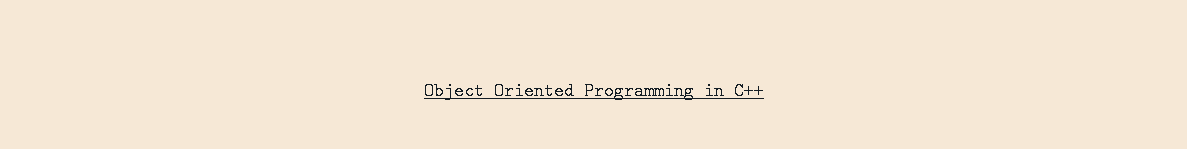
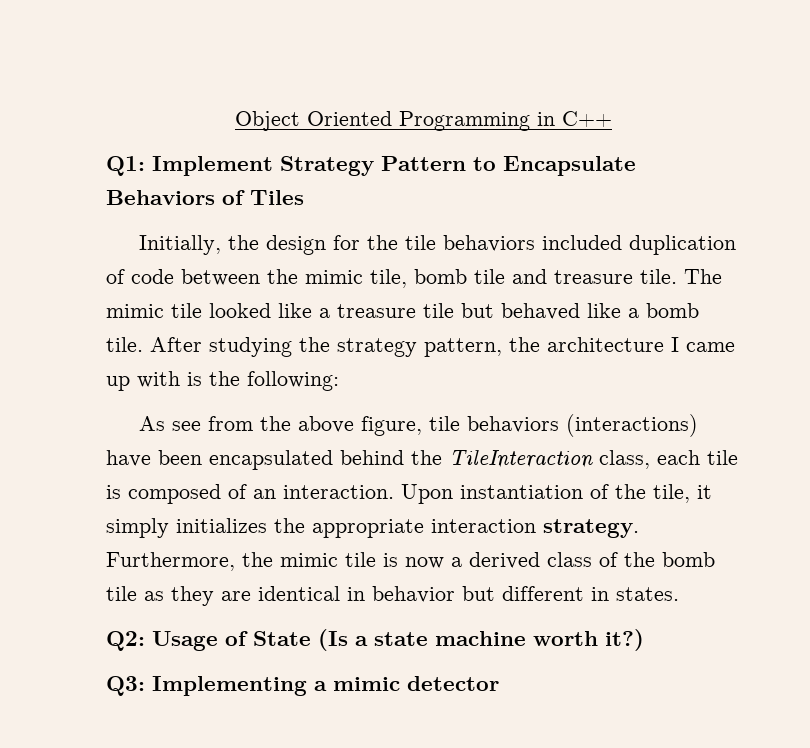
+ Q1: Implement Strategy Pattern to Encapsulate Behaviors of Tiles
+ Initially, the design for the tile behaviors included duplication of code between the mimic tile, bomb tile and treasure tile. The mimic tile looked like a treasure tile but behaved like a bomb tile. After studying the strategy pattern, the architecture I came up with is the following:
+ As see from the above figure, tile behaviors (interactions) have been encapsulated behind the TileInteraction class, each tile is composed of an interaction. Upon instantiation of the tile, it simply initializes the appropriate interaction strategy. Furthermore, the mimic tile is now a derived class of the bomb tile as they are identical in behavior but different in states.
+ Q2: Usage of State (Is a state machine worth it?)
+ Q3: Implementing a mimic detector

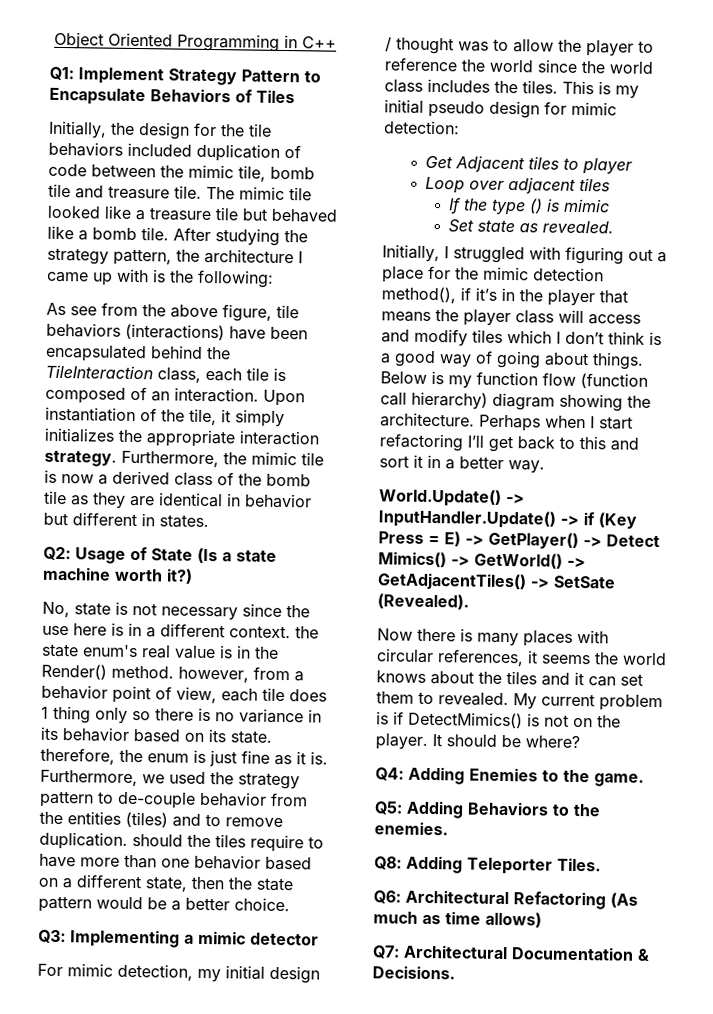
+ No, state is not necessary since the use here is in a different context. the state enum's real value is in the Render() method. however, from a behavior point of view, each tile does 1 thing only so there is no variance in its behavior based on its state. therefore, the enum is just fine as it is. Furthermore, we used the strategy pattern to de-couple behavior from the entities (tiles) and to remove duplication. should the tiles require to have more than one behavior based on a different state, then the state pattern would be a better choice.
+ For mimic detection, my initial design / thought was to allow the player to reference the world since the world class includes the tiles. This is my initial pseudo design for mimic detection:
+ Get Adjacent tiles to player
+ Loop over adjacent tiles
+ If the type () is mimic
+ Set state as revealed.
+ Initially, I struggled with figuring out a place for the mimic detection method(), if it’s in the player that means the player class will access and modify tiles which I don’t think is a good way of going about things. Below is my function flow (function call hierarchy) diagram showing the architecture. Perhaps when I start refactoring I’ll get back to this and sort it in a better way.
+ World.Update() -> InputHandler.Update() -> if (Key Press = E) -> GetPlayer() -> Detect Mimics() -> GetWorld() -> GetAdjacentTiles() -> SetSate (Revealed).
+ Now there is many places with circular references, it seems the world knows about the tiles and it can set them to revealed. My current problem is if DetectMimics() is not on the player. It should be where?
+ Q4: Adding Enemies to the game.
+ Q5: Adding Behaviors to the enemies.
+ Q8: Adding Teleporter Tiles.
+ Q6: Architectural Refactoring (As much as time allows)
+ Q7: Architectural Documentation & Decisions.

